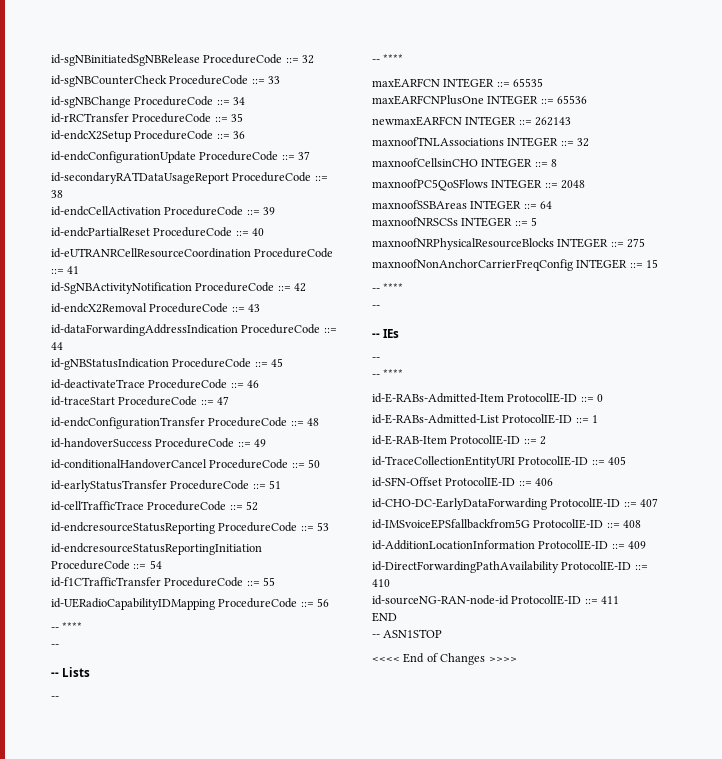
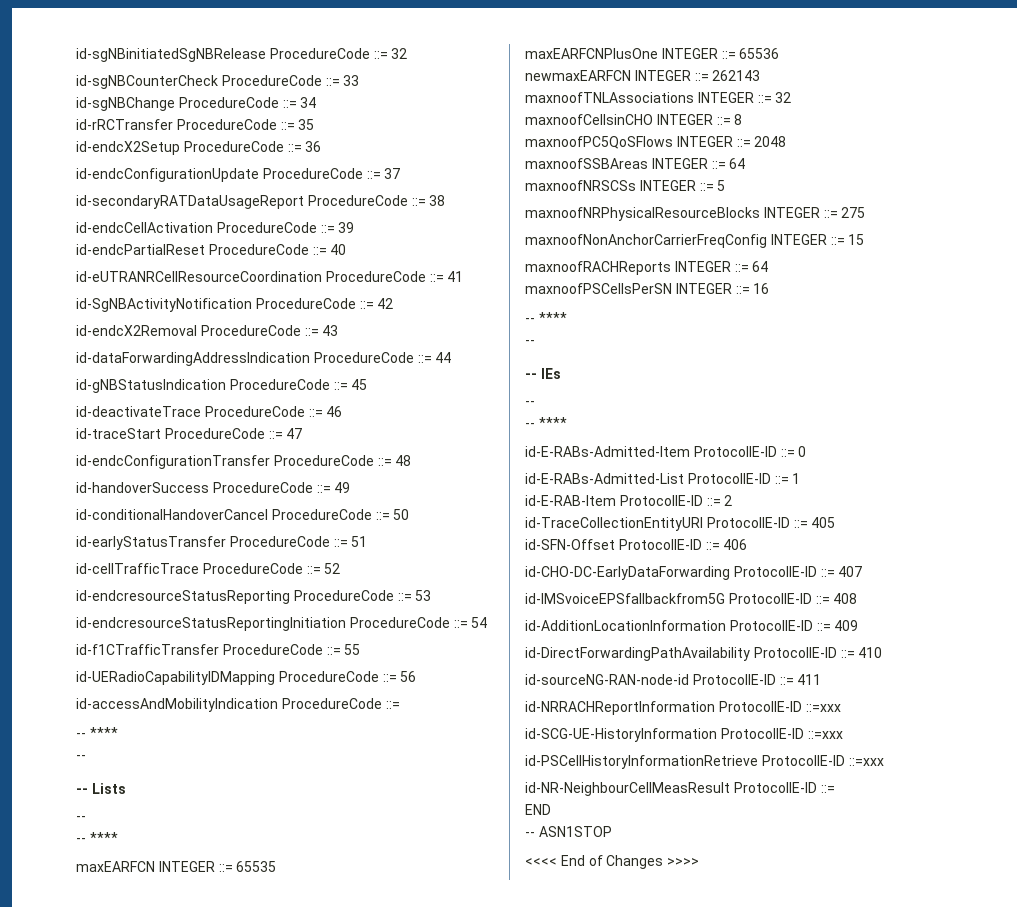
+ id-accessAndMobilityIndication ProcedureCode ::=
+ maxnoofRACHReports INTEGER ::= 64
+ maxnoofPSCellsPerSN INTEGER ::= 16
+ id-NRRACHReportInformation ProtocolIE-ID ::=xxx
+ id-SCG-UE-HistoryInformation ProtocolIE-ID ::=xxx
+ id-PSCellHistoryInformationRetrieve ProtocolIE-ID ::=xxx
+ id-NR-NeighbourCellMeasResult ProtocolIE-ID ::=

